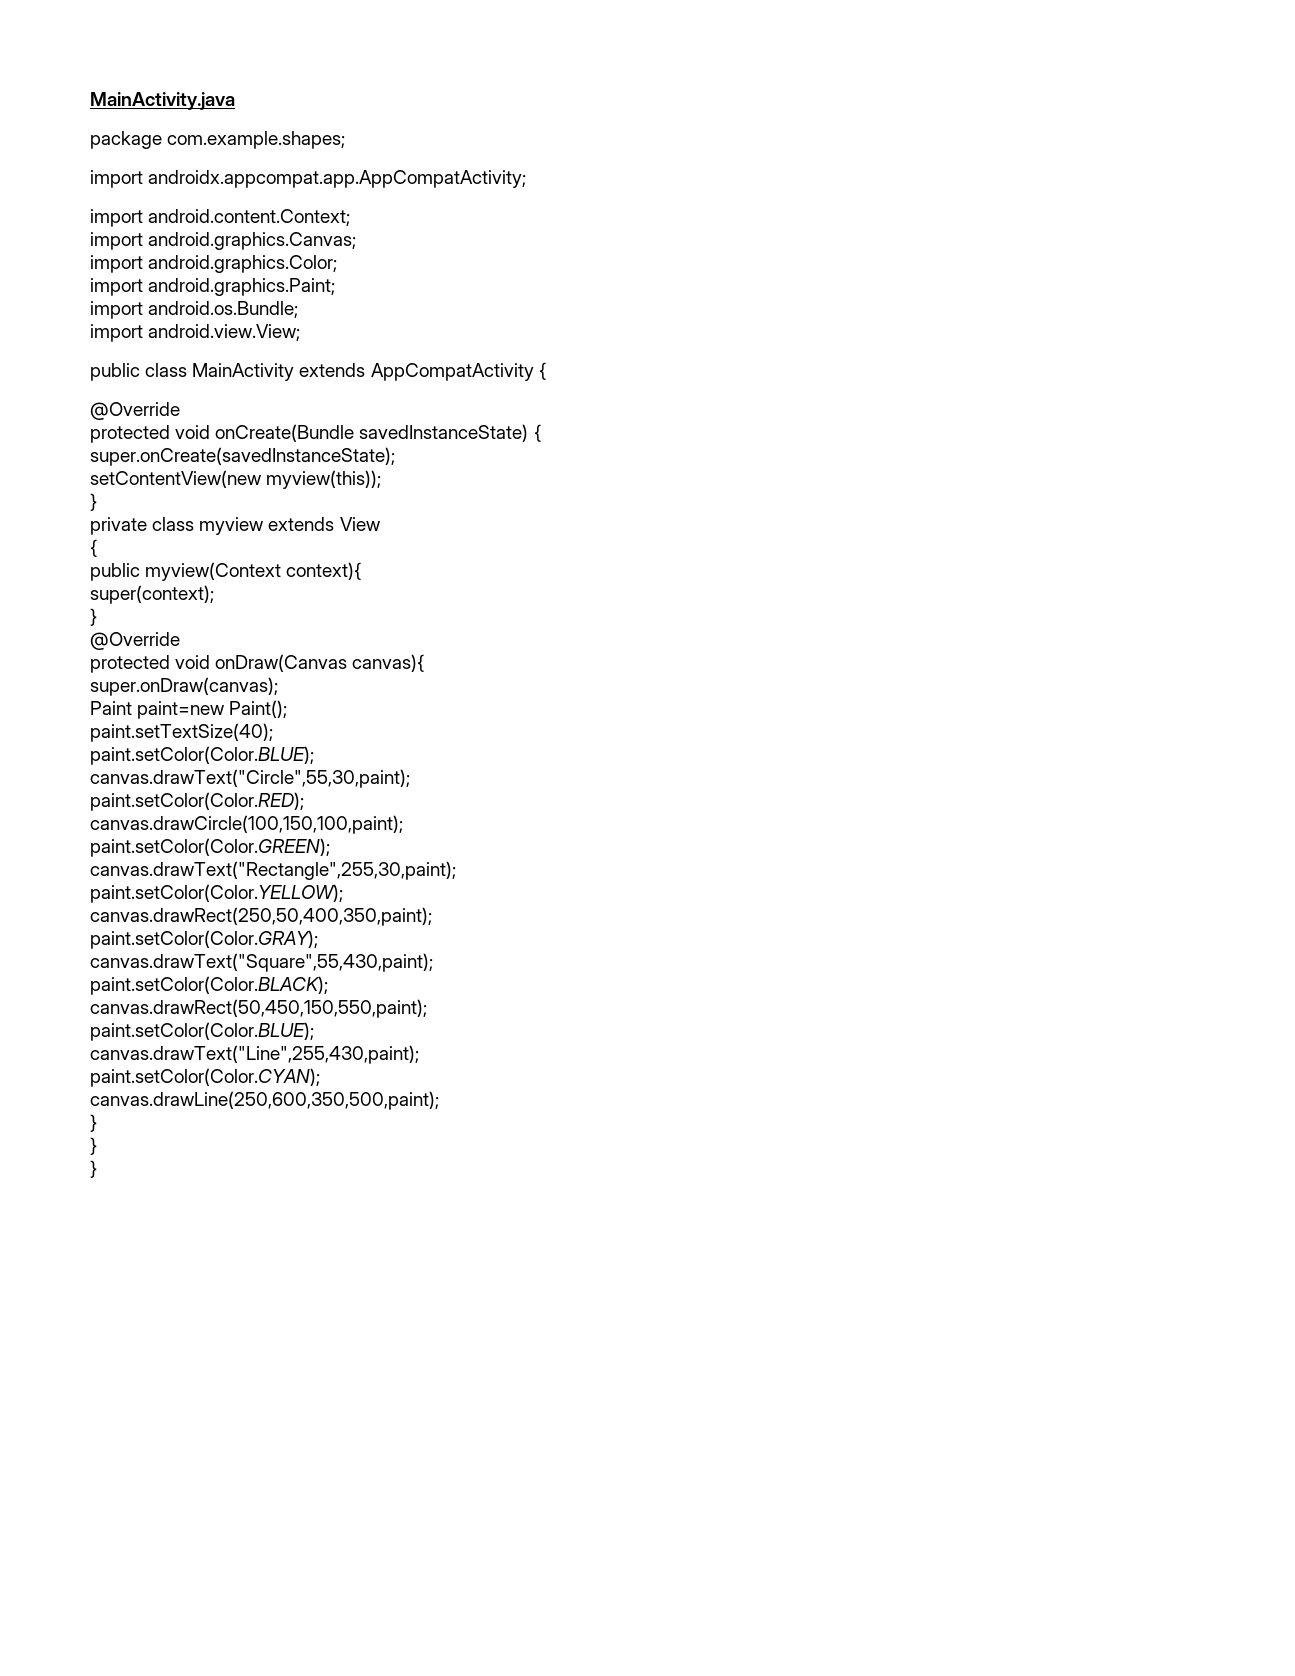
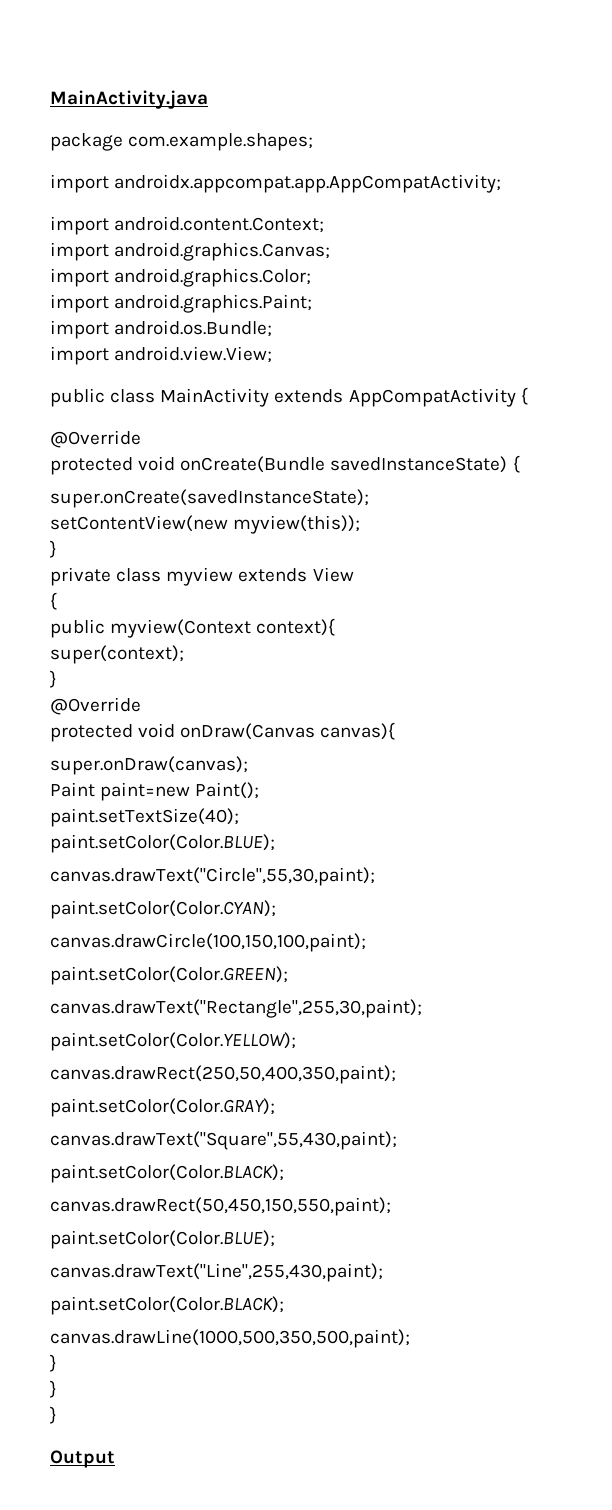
- paint.setColor(Color.RED);
+ paint.setColor(Color.CYAN);
  canvas.drawText("Line",255,430,paint);
- paint.setColor(Color.CYAN);
- canvas.drawLine(250,600,350,500,paint);
+ paint.setColor(Color.BLACK);
+ canvas.drawLine(1000,500,350,500,paint);
+ Output

